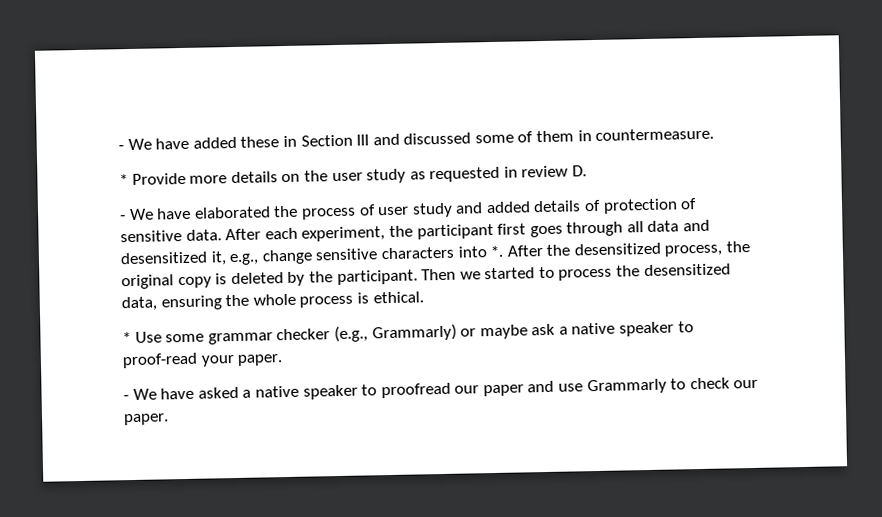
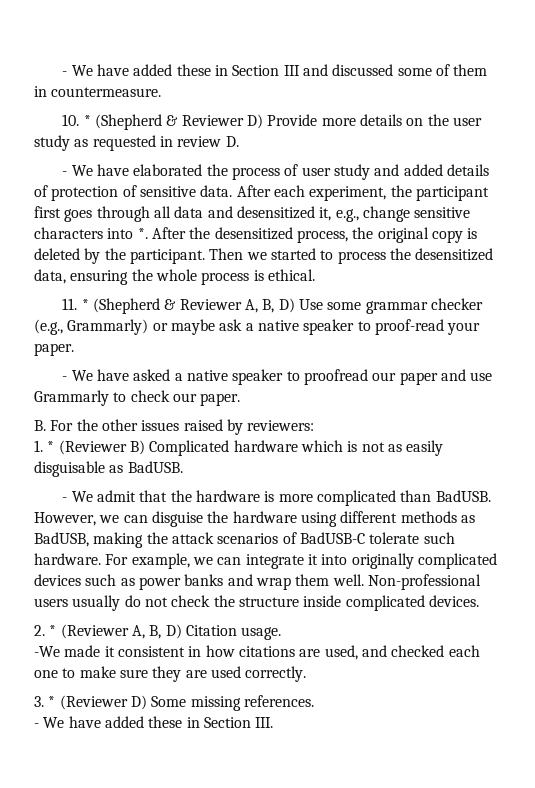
- * Provide more details on the user study as requested in review D.
+ 10. * (Shepherd & Reviewer D) Provide more details on the user study as requested in review D.
- * Use some grammar checker (e.g., Grammarly) or maybe ask a native speaker to proof-read your paper.
+ 11. * (Shepherd & Reviewer A, B, D) Use some grammar checker (e.g., Grammarly) or maybe ask a native speaker to proof-read your paper.
+ B. For the other issues raised by reviewers:
+ 1. * (Reviewer B) Complicated hardware which is not as easily disguisable as BadUSB.
+ - We admit that the hardware is more complicated than BadUSB. However, we can disguise the hardware using different methods as BadUSB, making the attack scenarios of BadUSB-C tolerate such hardware. For example, we can integrate it into originally complicated devices such as power banks and wrap them well. Non-professional users usually do not check the structure inside complicated devices.
+ 2. * (Reviewer A, B, D) Citation usage.
+ -We made it consistent in how citations are used, and checked each one to make sure they are used correctly.
+ 3. * (Reviewer D) Some missing references.
+ - We have added these in Section III.

